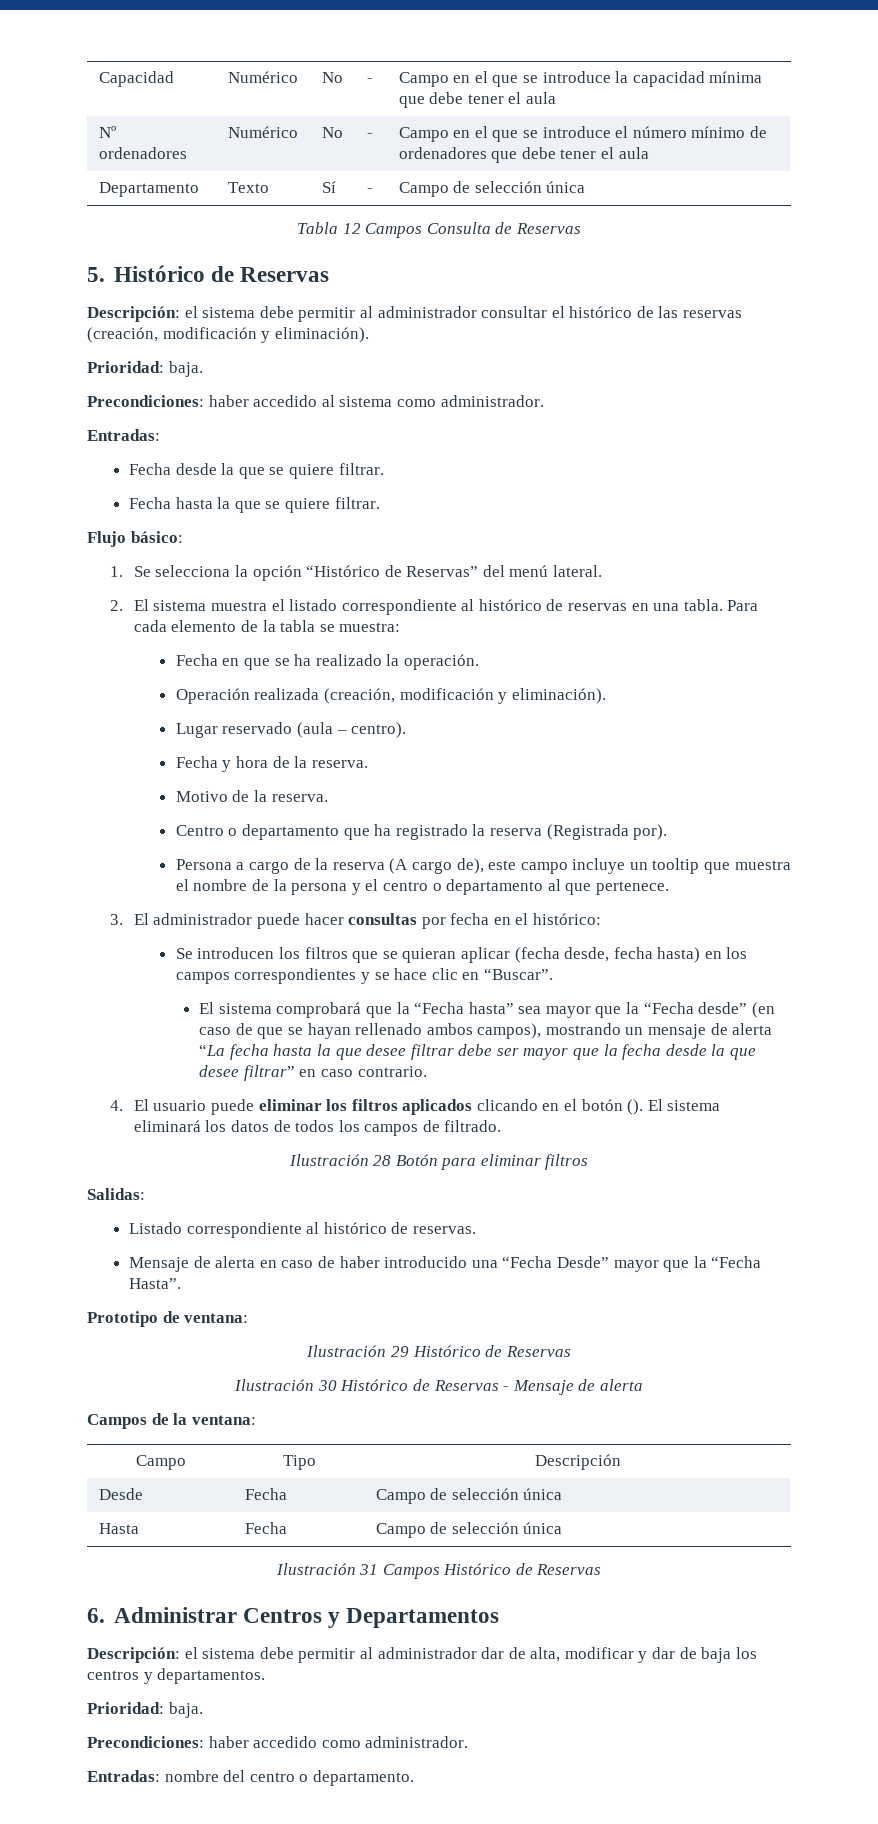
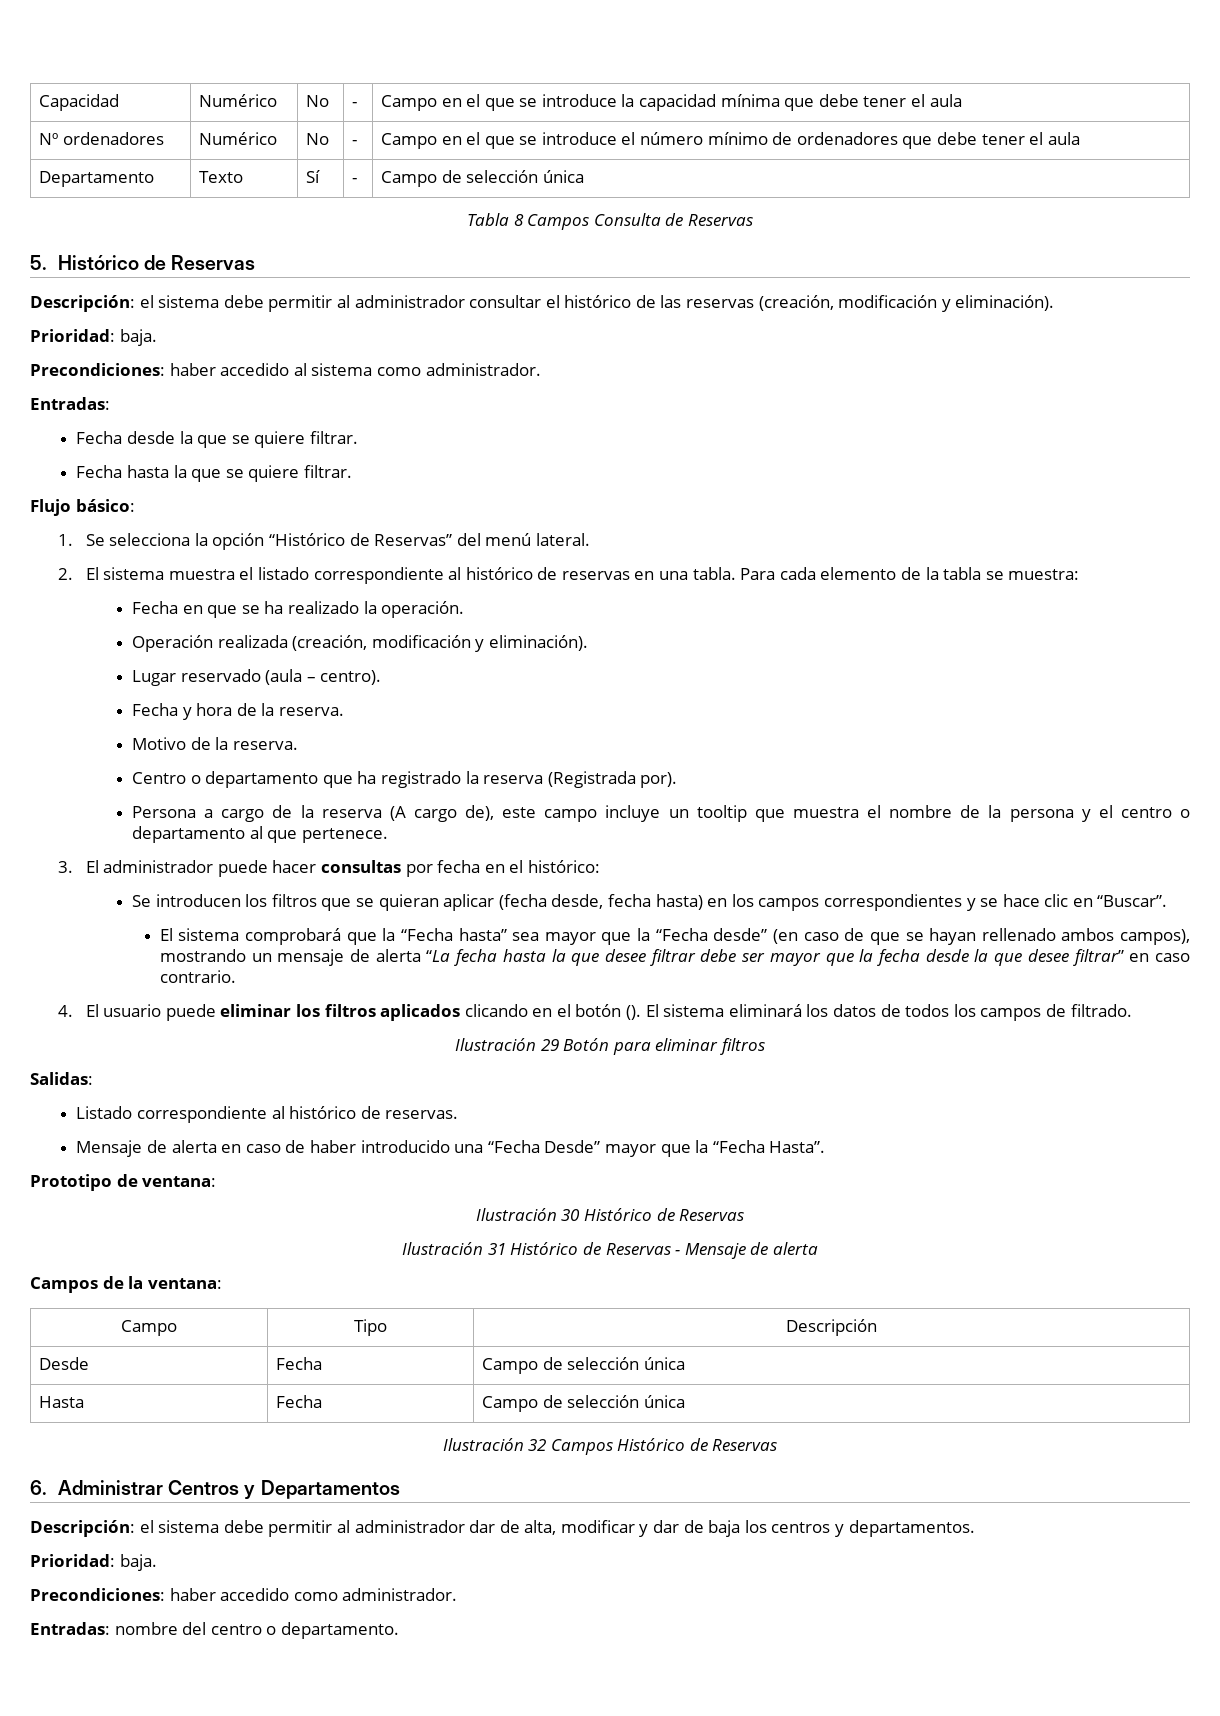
- Tabla 12 Campos Consulta de Reservas
+ Tabla 8 Campos Consulta de Reservas
- Ilustración 28 Botón para eliminar filtros
+ Ilustración 29 Botón para eliminar filtros
- Ilustración 29 Histórico de Reservas
+ Ilustración 30 Histórico de Reservas
- Ilustración 30 Histórico de Reservas - Mensaje de alerta
+ Ilustración 31 Histórico de Reservas - Mensaje de alerta
- Ilustración 31 Campos Histórico de Reservas
+ Ilustración 32 Campos Histórico de Reservas

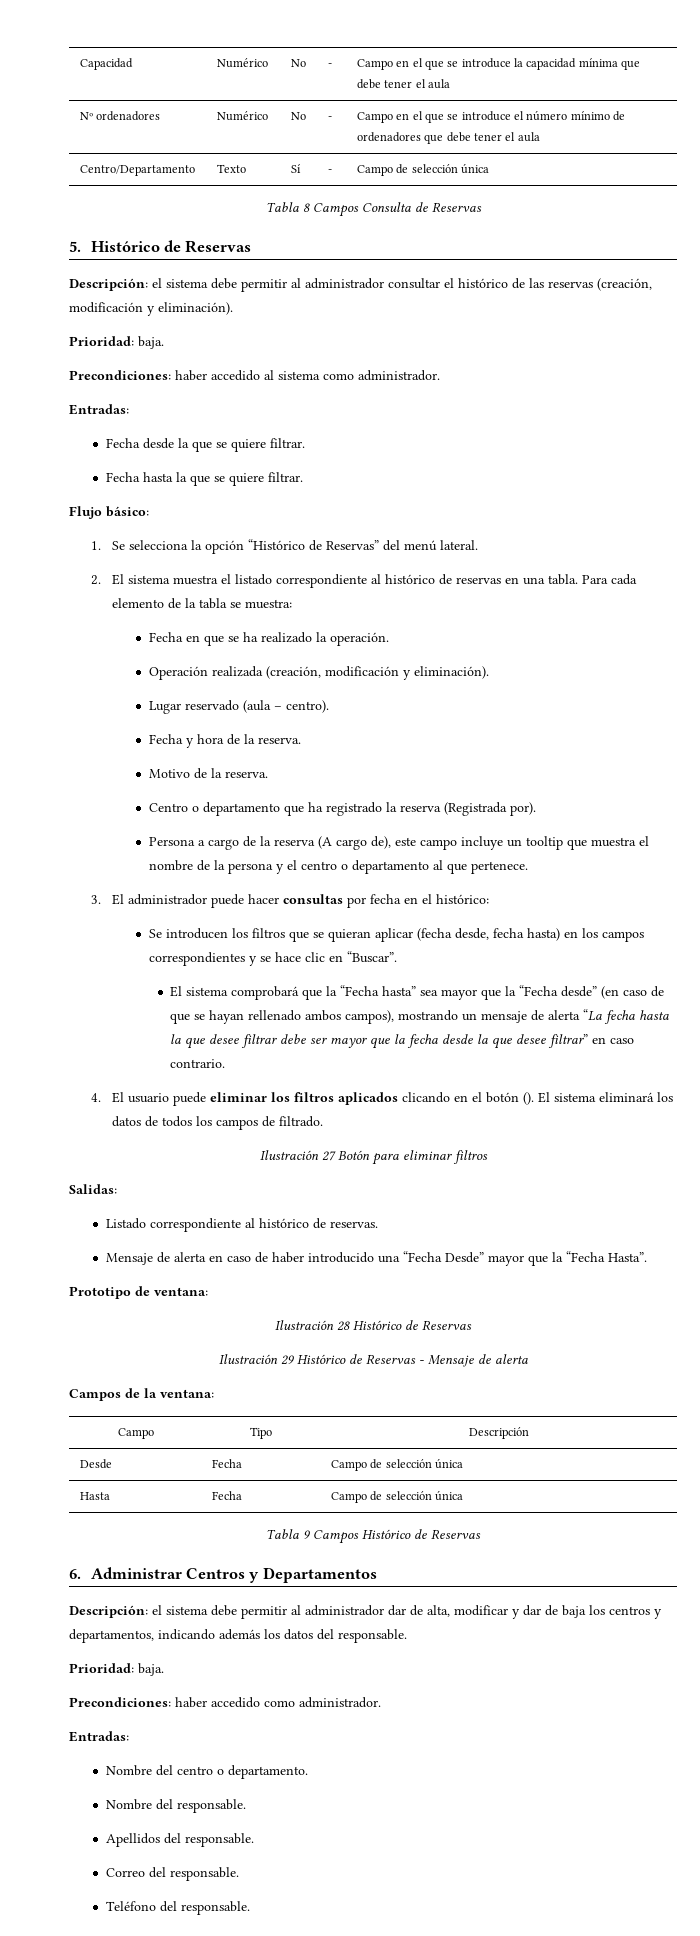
- Departamento | Texto | Sí | - | Campo de selección única
+ Centro/Departamento | Texto | Sí | - | Campo de selección única
- Ilustración 29 Botón para eliminar filtros
+ Ilustración 27 Botón para eliminar filtros
- Ilustración 30 Histórico de Reservas
+ Ilustración 28 Histórico de Reservas
- Ilustración 31 Histórico de Reservas - Mensaje de alerta
+ Ilustración 29 Histórico de Reservas - Mensaje de alerta
- Ilustración 32 Campos Histórico de Reservas
+ Tabla 9 Campos Histórico de Reservas
- Descripción: el sistema debe permitir al administrador dar de alta, modificar y dar de baja los centros y departamentos.
+ Descripción: el sistema debe permitir al administrador dar de alta, modificar y dar de baja los centros y departamentos, indicando además los datos del responsable.
  Precondiciones: haber accedido como administrador.
- Entradas: nombre del centro o departamento.
+ Entradas:
+ Nombre del centro o departamento.
+ Nombre del responsable.
+ Apellidos del responsable.
+ Correo del responsable.
+ Teléfono del responsable.

